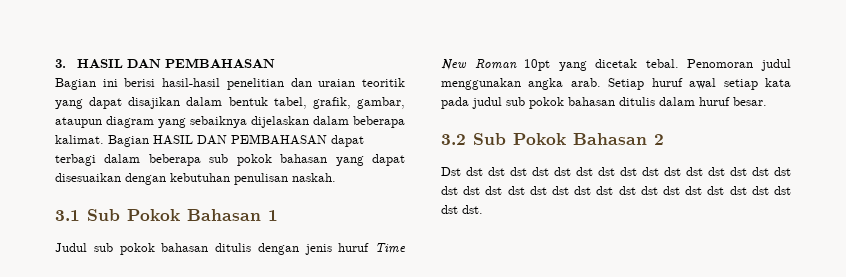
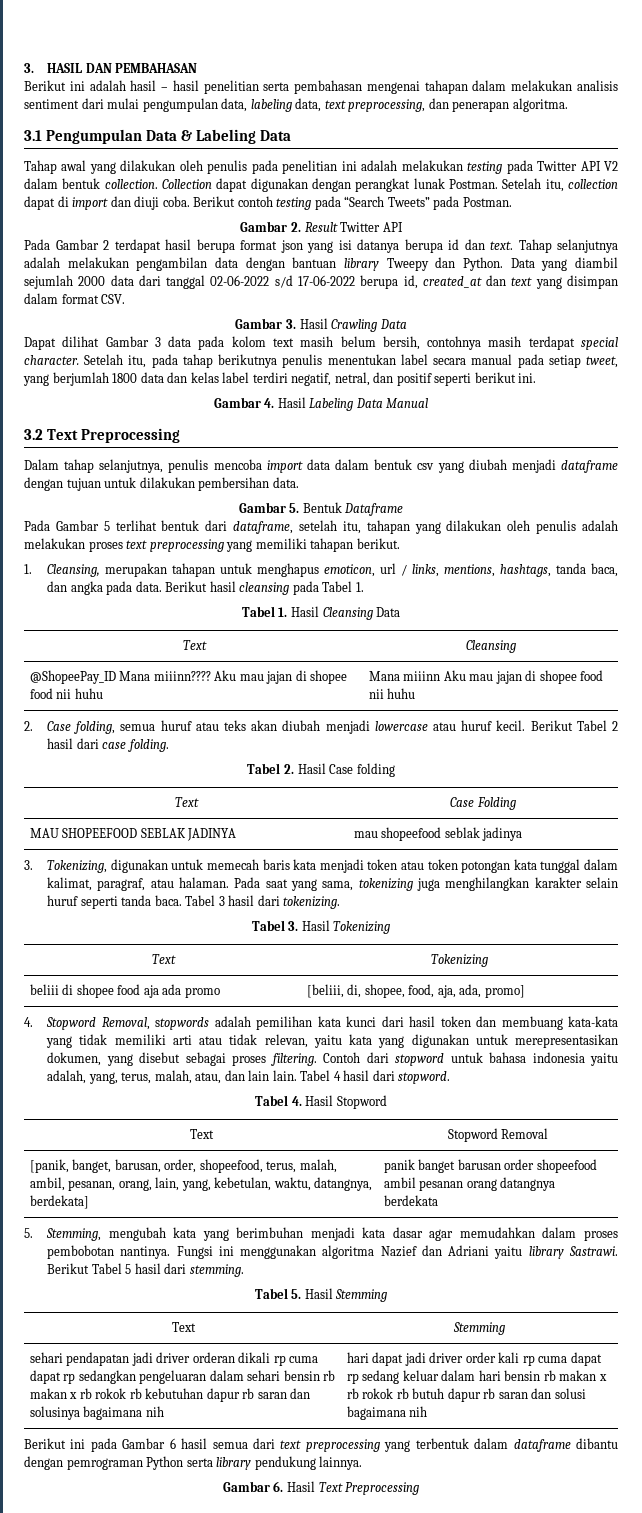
- Bagian ini berisi hasil-hasil penelitian dan uraian teoritik yang dapat disajikan dalam bentuk tabel, grafik, gambar, ataupun diagram yang sebaiknya dijelaskan dalam beberapa kalimat. Bagian HASIL DAN PEMBAHASAN dapat terbagi dalam beberapa sub pokok bahasan yang dapat disesuaikan dengan kebutuhan penulisan naskah.
- 3.1 Sub Pokok Bahasan 1
- Judul sub pokok bahasan ditulis dengan jenis huruf Time New Roman 10pt yang dicetak tebal. Penomoran judul menggunakan angka arab. Setiap huruf awal setiap kata pada judul sub pokok bahasan ditulis dalam huruf besar.
- 3.2 Sub Pokok Bahasan 2
- Dst dst dst dst dst dst dst dst dst dst dst dst dst dst dst dst dst dst dst dst dst dst dst dst dst dst dst dst dst dst dst dst dst dst.
+ Berikut ini adalah hasil – hasil penelitian serta pembahasan mengenai tahapan dalam melakukan analisis sentiment dari mulai pengumpulan data, labeling data, text preprocessing, dan penerapan algoritma.
+ 3.1 Pengumpulan Data & Labeling Data
+ Tahap awal yang dilakukan oleh penulis pada penelitian ini adalah melakukan testing pada Twitter API V2 dalam bentuk collection. Collection dapat digunakan dengan perangkat lunak Postman. Setelah itu, collection dapat di import dan diuji coba. Berikut contoh testing pada “Search Tweets” pada Postman.
+ Gambar 2. Result Twitter API
+ Pada Gambar 2 terdapat hasil berupa format json yang isi datanya berupa id dan text. Tahap selanjutnya adalah melakukan pengambilan data dengan bantuan library Tweepy dan Python. Data yang diambil sejumlah 2000 data dari tanggal 02-06-2022 s/d 17-06-2022 berupa id, created_at dan text yang disimpan dalam format CSV.
+ Gambar 3. Hasil Crawling Data
+ Dapat dilihat Gambar 3 data pada kolom text masih belum bersih, contohnya masih terdapat special character. Setelah itu, pada tahap berikutnya penulis menentukan label secara manual pada setiap tweet, yang berjumlah 1800 data dan kelas label terdiri negatif, netral, dan positif seperti berikut ini.
+ Gambar 4. Hasil Labeling Data Manual
+ 3.2 Text Preprocessing
+ Dalam tahap selanjutnya, penulis mencoba import data dalam bentuk csv yang diubah menjadi dataframe dengan tujuan untuk dilakukan pembersihan data.
+ Gambar 5. Bentuk Dataframe
+ Pada Gambar 5 terlihat bentuk dari dataframe, setelah itu, tahapan yang dilakukan oleh penulis adalah melakukan proses text preprocessing yang memiliki tahapan berikut.
+ 1. Cleansing, merupakan tahapan untuk menghapus emoticon, url / links, mentions, hashtags, tanda baca, dan angka pada data. Berikut hasil cleansing pada Tabel 1.
+ Tabel 1. Hasil Cleansing Data
+ Text | Cleansing
+ @ShopeePay_ID Mana miiinn???? Aku mau jajan di shopee food nii huhu | Mana miiinn Aku mau jajan di shopee food nii huhu
+ 2. Case folding, semua huruf atau teks akan diubah menjadi lowercase atau huruf kecil. Berikut Tabel 2 hasil dari case folding.
+ Tabel 2. Hasil Case folding
+ Text | Case Folding
+ MAU SHOPEEFOOD SEBLAK JADINYA | mau shopeefood seblak jadinya
+ 3. Tokenizing, digunakan untuk memecah baris kata menjadi token atau token potongan kata tunggal dalam kalimat, paragraf, atau halaman. Pada saat yang sama, tokenizing juga menghilangkan karakter selain huruf seperti tanda baca. Tabel 3 hasil dari tokenizing.
+ Tabel 3. Hasil Tokenizing
+ Text | Tokenizing
+ beliii di shopee food aja ada promo | [beliii, di, shopee, food, aja, ada, promo]
+ 4. Stopword Removal, stopwords adalah pemilihan kata kunci dari hasil token dan membuang kata-kata yang tidak memiliki arti atau tidak relevan, yaitu kata yang digunakan untuk merepresentasikan dokumen, yang disebut sebagai proses filtering. Contoh dari stopword untuk bahasa indonesia yaitu adalah, yang, terus, malah, atau, dan lain lain. Tabel 4 hasil dari stopword.
+ Tabel 4. Hasil Stopword
+ Text | Stopword Removal
+ [panik, banget, barusan, order, shopeefood, terus, malah, ambil, pesanan, orang, lain, yang, kebetulan, waktu, datangnya, berdekata] | panik banget barusan order shopeefood ambil pesanan orang datangnya berdekata
+ 5. Stemming, mengubah kata yang berimbuhan menjadi kata dasar agar memudahkan dalam proses pembobotan nantinya. Fungsi ini menggunakan algoritma Nazief dan Adriani yaitu library Sastrawi. Berikut Tabel 5 hasil dari stemming.
+ Tabel 5. Hasil Stemming
+ Text | Stemming
+ sehari pendapatan jadi driver orderan dikali rp cuma dapat rp sedangkan pengeluaran dalam sehari bensin rb makan x rb rokok rb kebutuhan dapur rb saran dan solusinya bagaimana nih | hari dapat jadi driver order kali rp cuma dapat rp sedang keluar dalam hari bensin rb makan x rb rokok rb butuh dapur rb saran dan solusi bagaimana nih
+ Berikut ini pada Gambar 6 hasil semua dari text preprocessing yang terbentuk dalam dataframe dibantu dengan pemrograman Python serta library pendukung lainnya.
+ Gambar 6. Hasil Text Preprocessing

